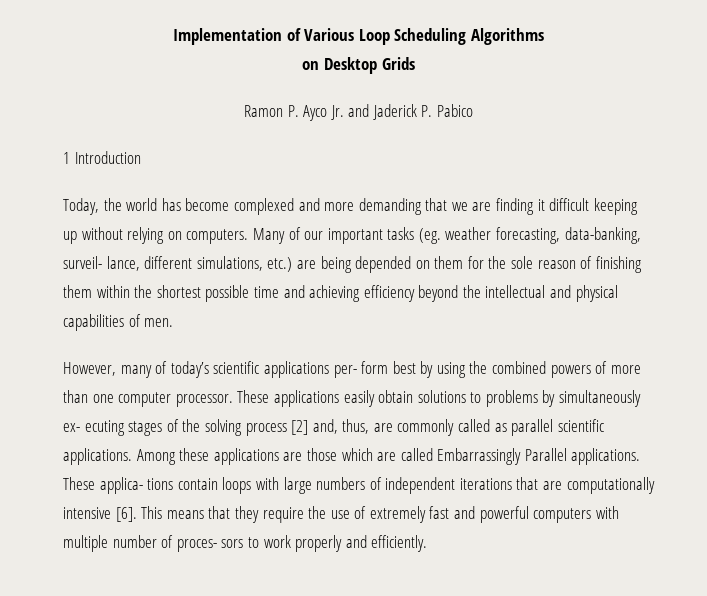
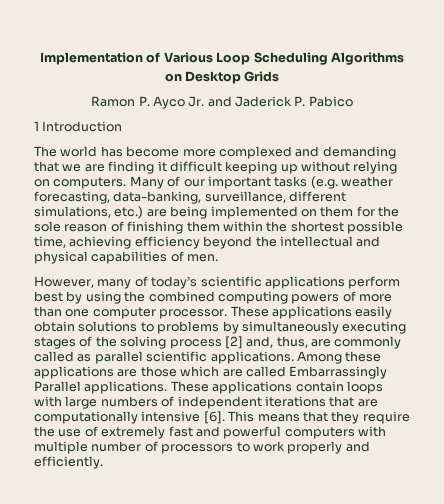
- Today, the world has become complexed and more demanding that we are finding it difficult keeping up without relying on computers.
+ The world has become more complexed and demanding that we are finding it difficult keeping up without relying on computers.
- Many of our important tasks (eg. weather forecasting, data-banking, surveil- lance, different simulations, etc.) are being depended on them for the sole reason of finishing them within the shortest possible time and achieving efficiency beyond the intellectual and physical capabilities of men.
+ Many of our important tasks (e.g. weather forecasting, data-banking, surveillance, different simulations, etc.) are being implemented on them for the sole reason of finishing them within the shortest possible time, achieving efficiency beyond the intellectual and physical capabilities of men.
- However, many of today’s scientific applications per- form best by using the combined powers of more than one computer processor.
+ However, many of today’s scientific applications perform best by using the combined computing powers of more than one computer processor.
- These applications easily obtain solutions to problems by simultaneously ex- ecuting stages of the solving process [2] and, thus, are commonly called as parallel scientific applications.
+ These applications easily obtain solutions to problems by simultaneously executing stages of the solving process [2] and, thus, are commonly called as parallel scientific applications.
- These applica- tions contain loops with large numbers of independent iterations that are computationally intensive [6].
+ These applications contain loops with large numbers of independent iterations that are computationally intensive [6].
- This means that they require the use of extremely fast and powerful computers with multiple number of proces- sors to work properly and efficiently.
+ This means that they require the use of extremely fast and powerful computers with multiple number of processors to work properly and efficiently.

